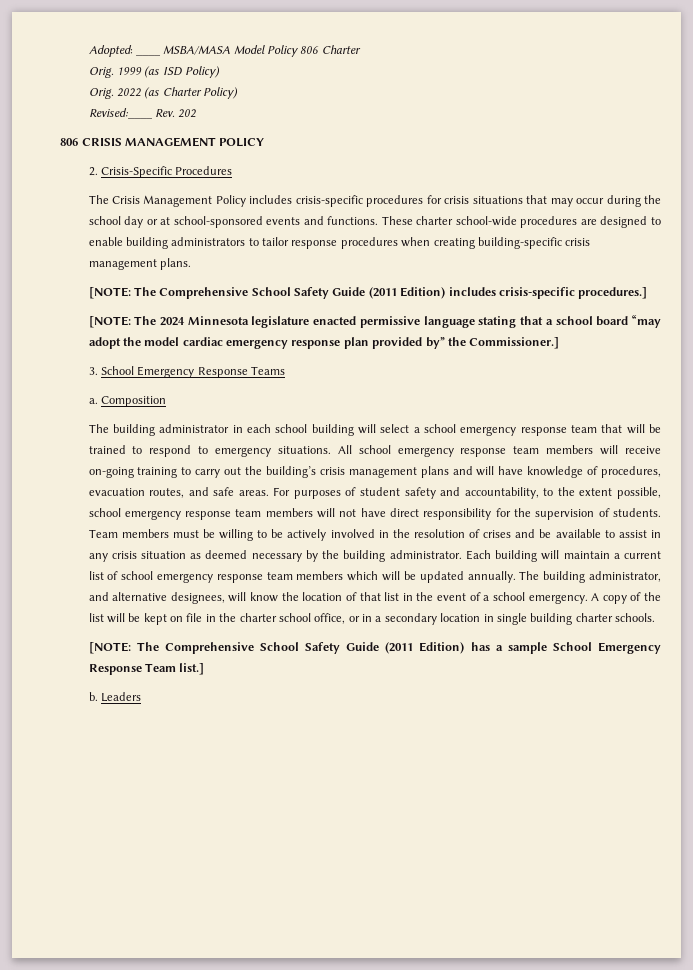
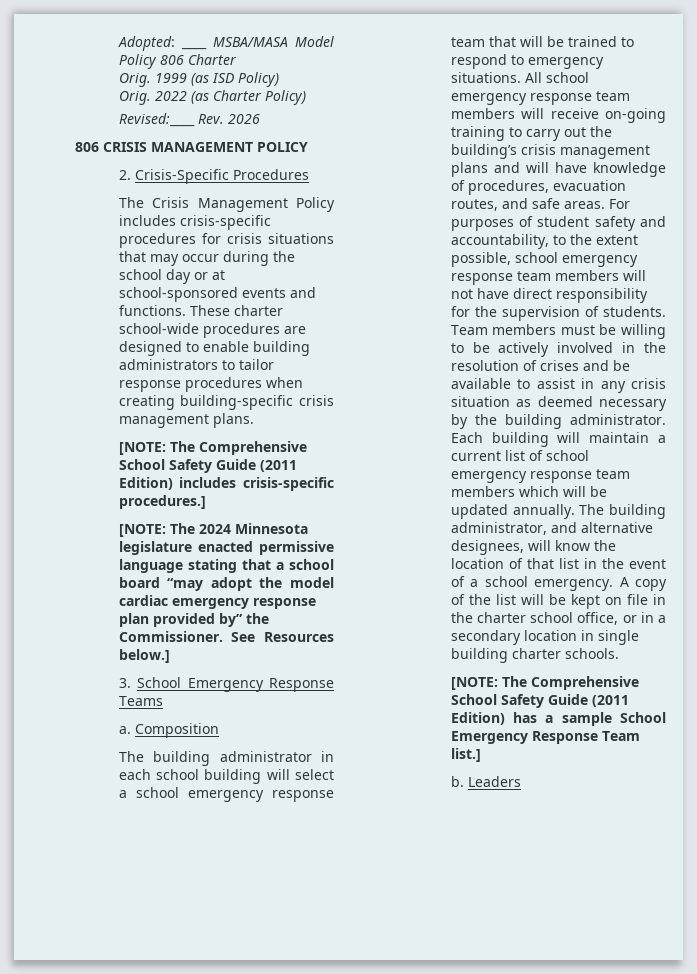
- Revised:____ Rev. 202
+ Revised:____ Rev. 2026
- [NOTE: The 2024 Minnesota legislature enacted permissive language stating that a school board “may adopt the model cardiac emergency response plan provided by” the Commissioner.]
+ [NOTE: The 2024 Minnesota legislature enacted permissive language stating that a school board “may adopt the model cardiac emergency response plan provided by” the Commissioner. See Resources below.]

